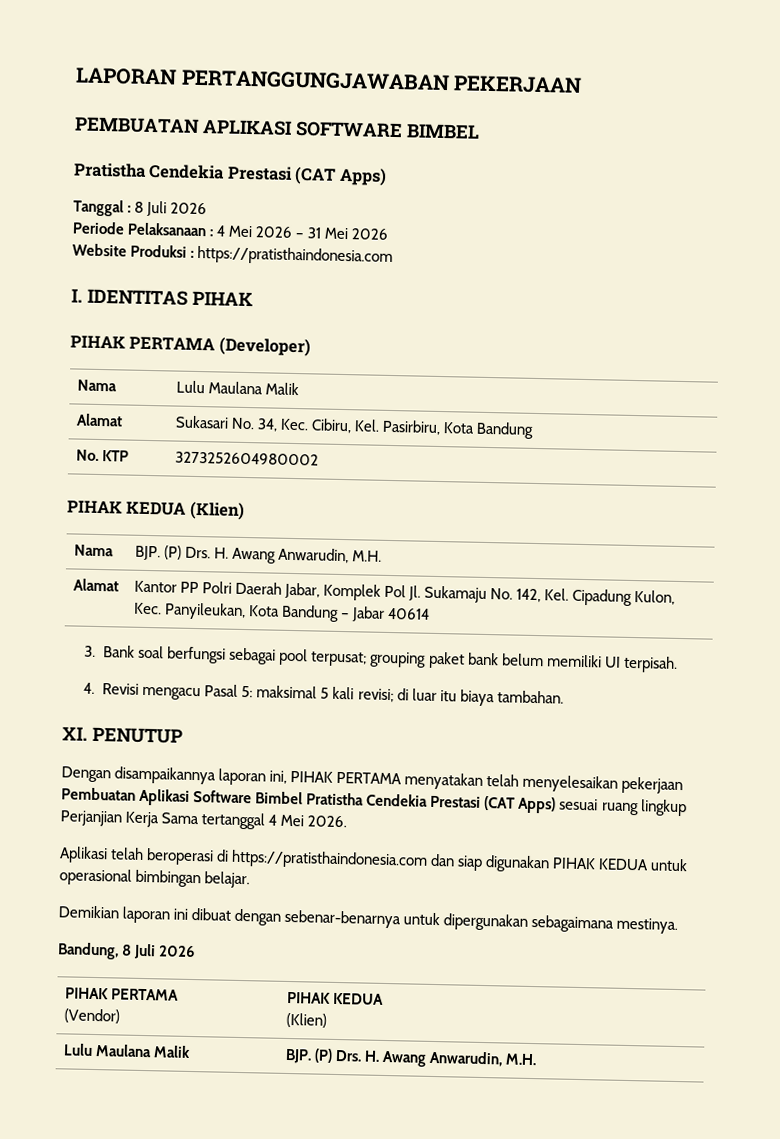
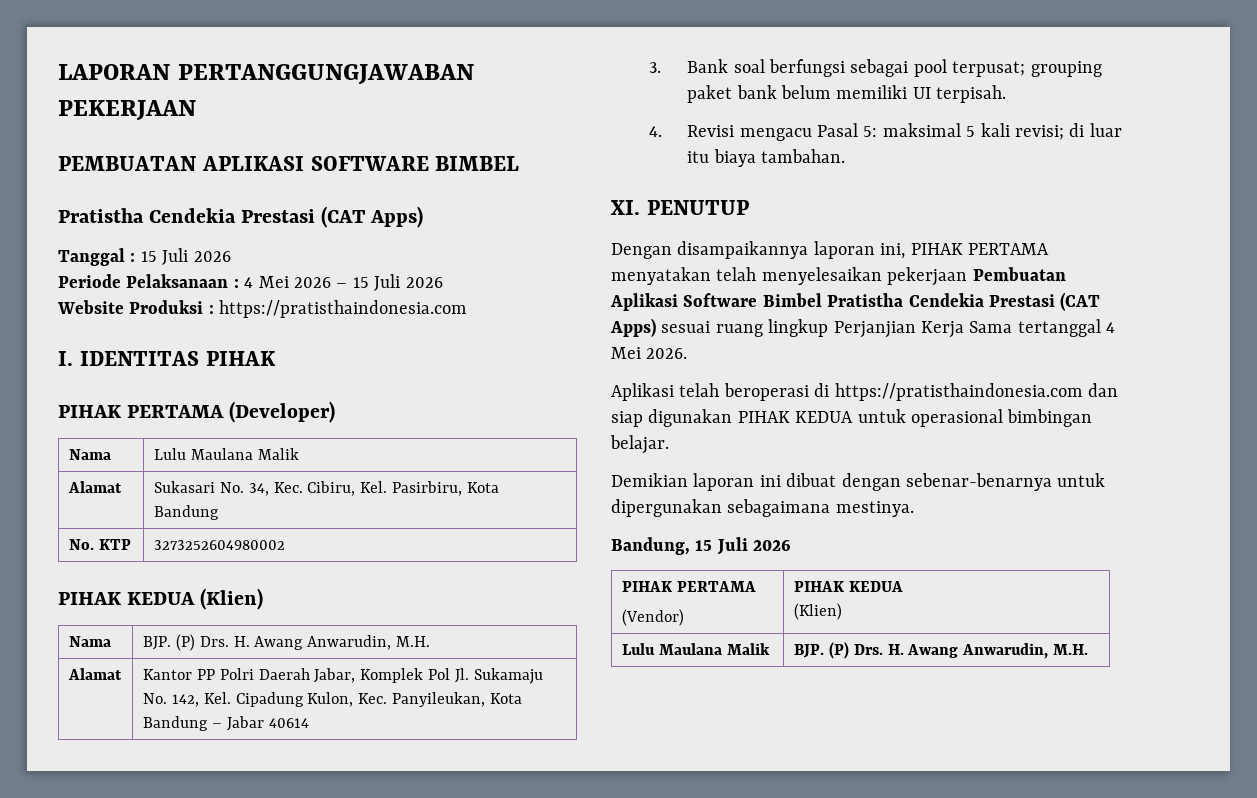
- Tanggal : 8 Juli 2026
+ Tanggal : 15 Juli 2026
- Periode Pelaksanaan : 4 Mei 2026 – 31 Mei 2026
+ Periode Pelaksanaan : 4 Mei 2026 – 15 Juli 2026
- Bandung, 8 Juli 2026
+ Bandung, 15 Juli 2026

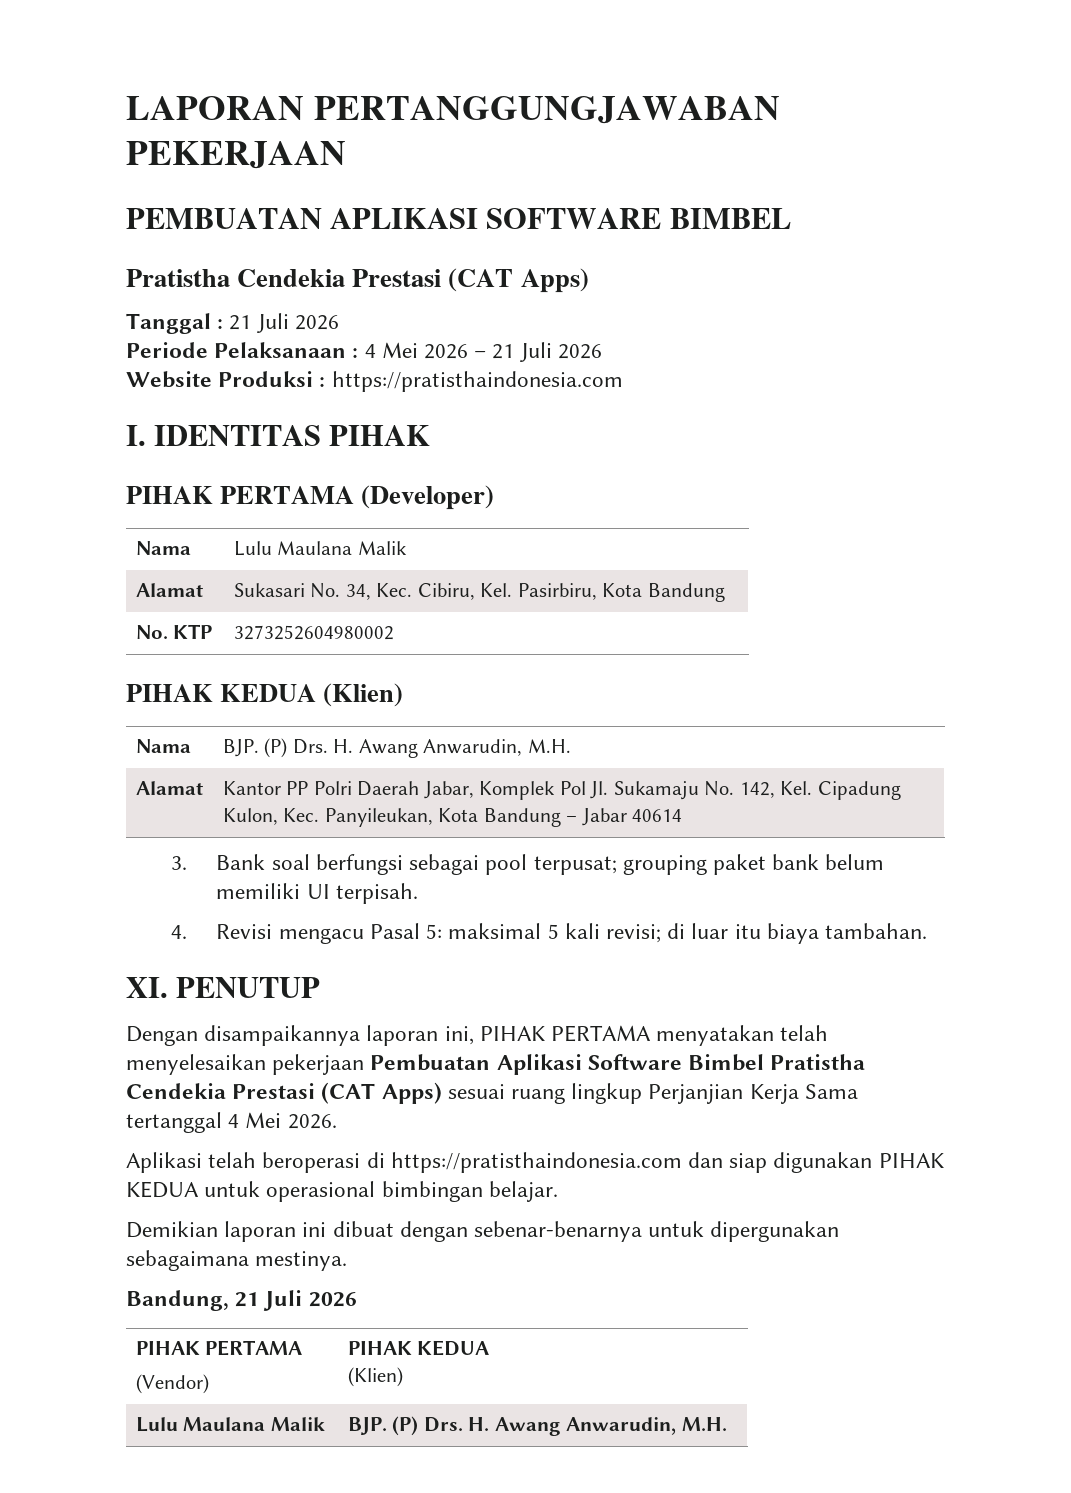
- Tanggal : 15 Juli 2026
+ Tanggal : 21 Juli 2026
- Periode Pelaksanaan : 4 Mei 2026 – 15 Juli 2026
+ Periode Pelaksanaan : 4 Mei 2026 – 21 Juli 2026
- Bandung, 15 Juli 2026
+ Bandung, 21 Juli 2026

